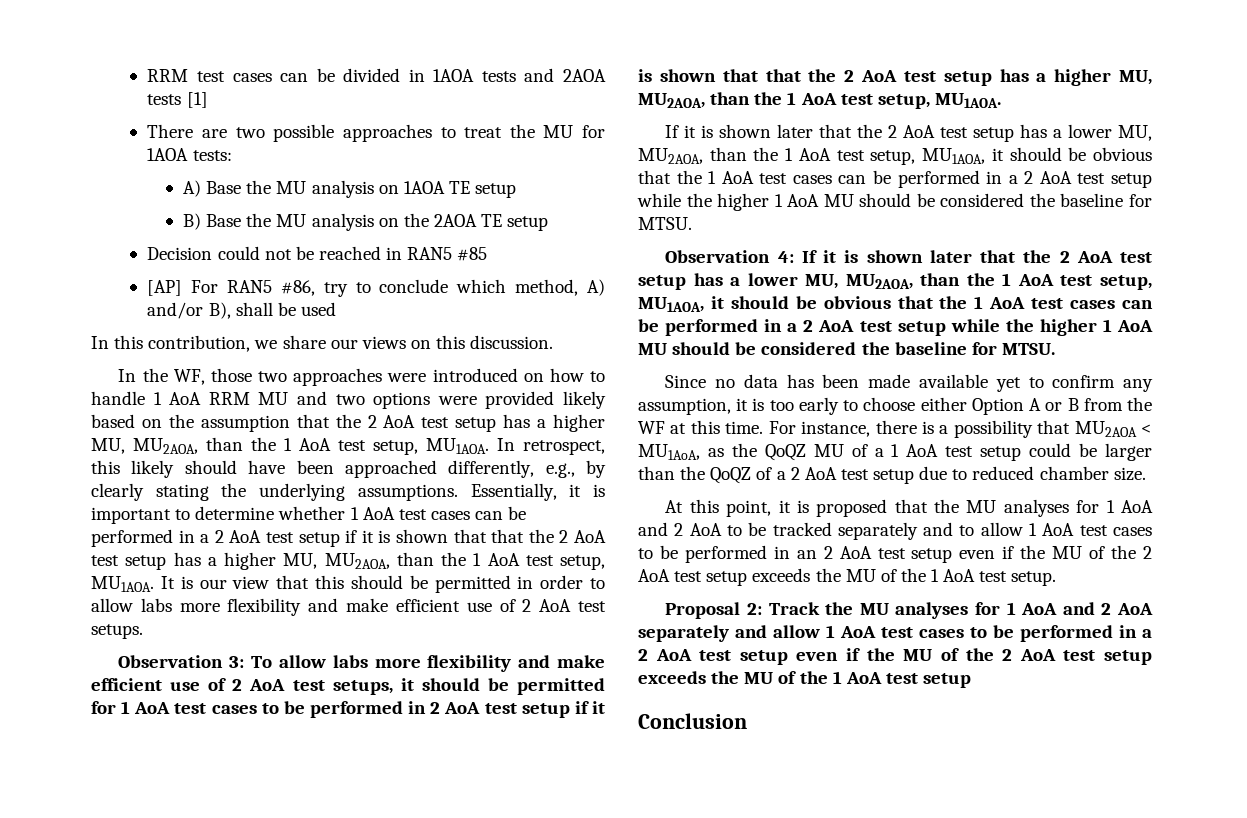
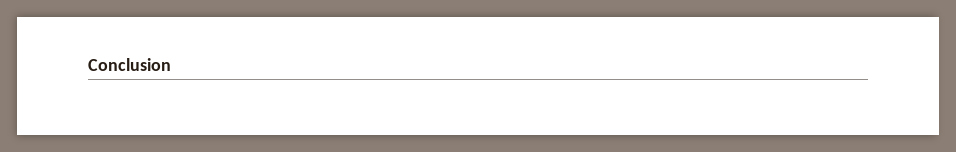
- RRM test cases can be divided in 1AOA tests and 2AOA tests [1]
- There are two possible approaches to treat the MU for 1AOA tests:
- A) Base the MU analysis on 1AOA TE setup
- B) Base the MU analysis on the 2AOA TE setup
- Decision could not be reached in RAN5 #85
- [AP] For RAN5 #86, try to conclude which method, A) and/or B), shall be used
- In this contribution, we share our views on this discussion.
- In the WF, those two approaches were introduced on how to handle 1 AoA RRM MU and two options were provided likely based on the assumption that the 2 AoA test setup has a higher MU, MU2AOA, than the 1 AoA test setup, MU1AOA. In retrospect, this likely should have been approached differently, e.g., by clearly stating the underlying assumptions. Essentially, it is important to determine whether 1 AoA test cases can be performed in a 2 AoA test setup if it is shown that that the 2 AoA test setup has a higher MU, MU2AOA, than the 1 AoA test setup, MU1AOA. It is our view that this should be permitted in order to allow labs more flexibility and make efficient use of 2 AoA test setups.
- Observation 3: To allow labs more flexibility and make efficient use of 2 AoA test setups, it should be permitted for 1 AoA test cases to be performed in 2 AoA test setup if it is shown that that the 2 AoA test setup has a higher MU, MU2AOA, than the 1 AoA test setup, MU1AOA.
- If it is shown later that the 2 AoA test setup has a lower MU, MU2AOA, than the 1 AoA test setup, MU1AOA, it should be obvious that the 1 AoA test cases can be performed in a 2 AoA test setup while the higher 1 AoA MU should be considered the baseline for MTSU.
- Observation 4: If it is shown later that the 2 AoA test setup has a lower MU, MU2AOA, than the 1 AoA test setup, MU1AOA, it should be obvious that the 1 AoA test cases can be performed in a 2 AoA test setup while the higher 1 AoA MU should be considered the baseline for MTSU.
- Since no data has been made available yet to confirm any assumption, it is too early to choose either Option A or B from the WF at this time. For instance, there is a possibility that MU2AOA < MU1AoA, as the QoQZ MU of a 1 AoA test setup could be larger than the QoQZ of a 2 AoA test setup due to reduced chamber size.
- At this point, it is proposed that the MU analyses for 1 AoA and 2 AoA to be tracked separately and to allow 1 AoA test cases to be performed in an 2 AoA test setup even if the MU of the 2 AoA test setup exceeds the MU of the 1 AoA test setup.
- Proposal 2: Track the MU analyses for 1 AoA and 2 AoA separately and allow 1 AoA test cases to be performed in a 2 AoA test setup even if the MU of the 2 AoA test setup exceeds the MU of the 1 AoA test setup

